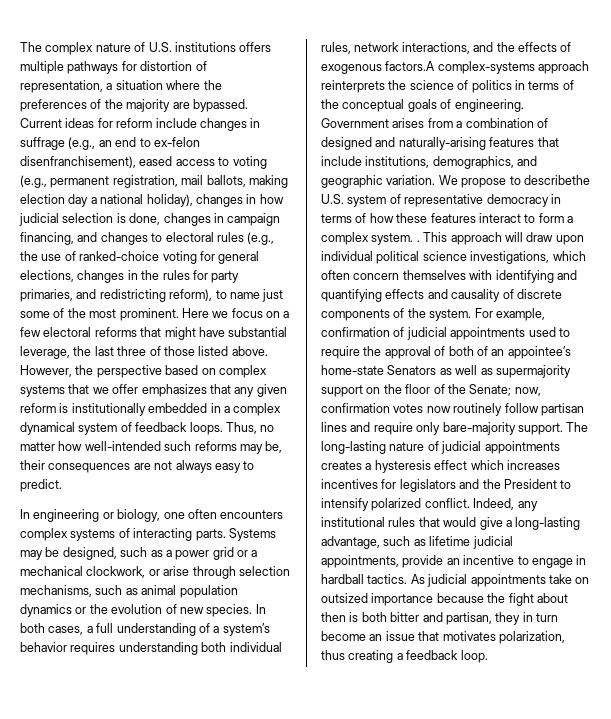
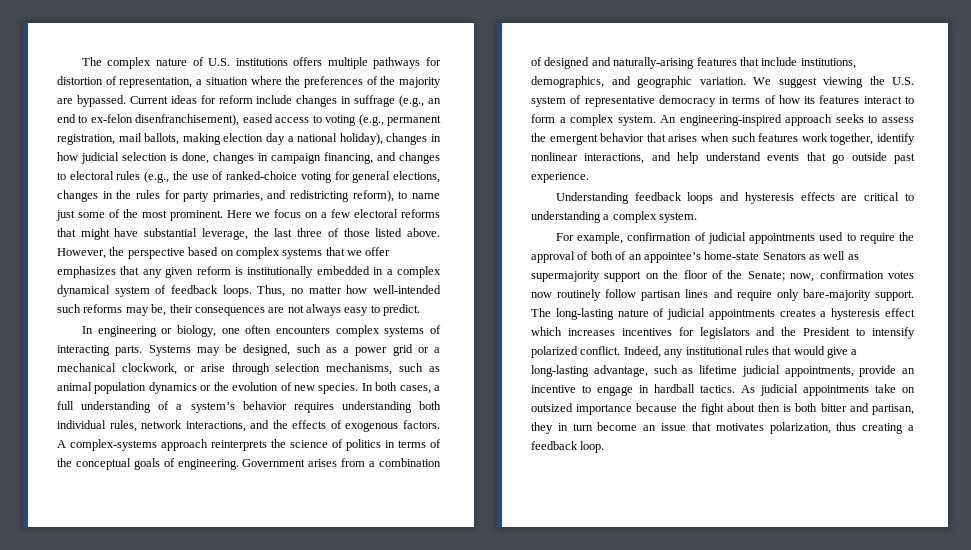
- In both cases, a full understanding of a system’s behavior requires understanding both individual rules, network interactions, and the effects of exogenous factors.A complex-systems approach reinterprets the science of politics in terms of the conceptual goals of engineering.
+ In both cases, a full understanding of a system’s behavior requires understanding both individual rules, network interactions, and the effects of exogenous factors. A complex-systems approach reinterprets the science of politics in terms of the conceptual goals of engineering.
- We propose to describethe U.S. system of representative democracy in terms of how these features interact to form a complex system. . This approach will draw upon individual political science investigations, which often concern themselves with identifying and quantifying effects and causality of discrete components of the system. For example, confirmation of judicial appointments used to require the approval of both of an appointee’s home-state Senators as well as supermajority support on the floor of the Senate; now, confirmation votes now routinely follow partisan lines and require only bare-majority support.
+ We suggest viewing the U.S. system of representative democracy in terms of how its features interact to form a complex system. An engineering-inspired approach seeks to assess the emergent behavior that arises when such features work together, identify nonlinear interactions, and help understand events that go outside past experience.
+ Understanding feedback loops and hysteresis effects are critical to understanding a complex system.
+ For example, confirmation of judicial appointments used to require the approval of both of an appointee’s home-state Senators as well as supermajority support on the floor of the Senate; now, confirmation votes now routinely follow partisan lines and require only bare-majority support.

